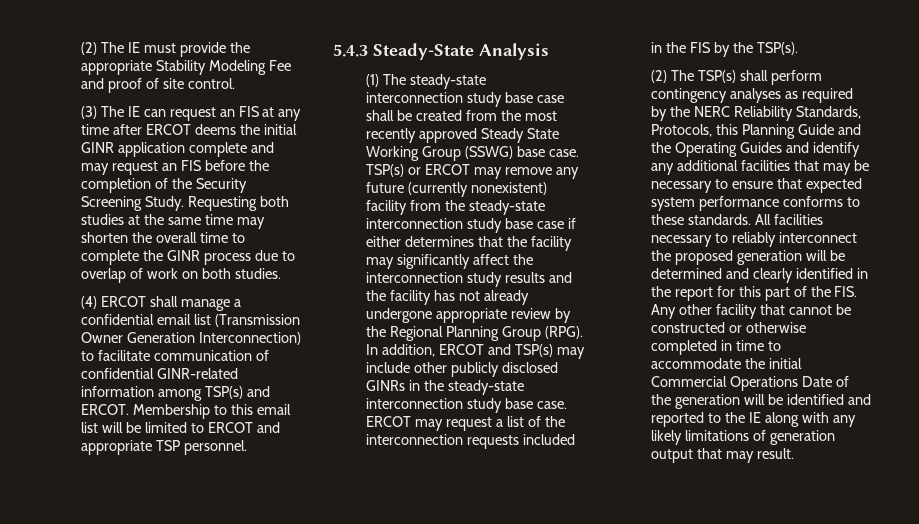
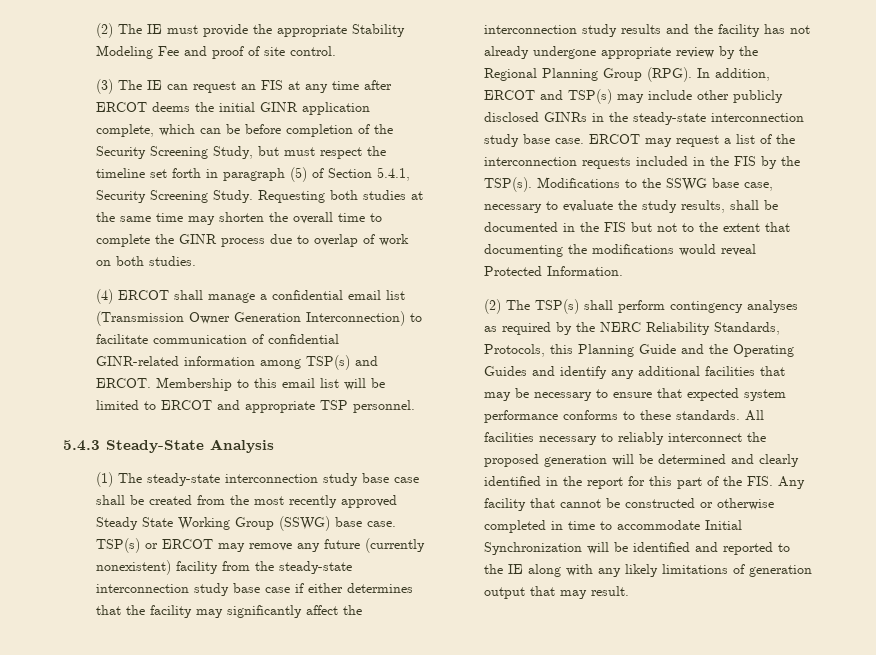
- (3) The IE can request an FIS at any time after ERCOT deems the initial GINR application complete and may request an FIS before the completion of the Security Screening Study.
+ (3) The IE can request an FIS at any time after ERCOT deems the initial GINR application complete, which can be before completion of the Security Screening Study, but must respect the timeline set forth in paragraph (5) of Section 5.4.1, Security Screening Study.
+ Modifications to the SSWG base case, necessary to evaluate the study results, shall be documented in the FIS but not to the extent that documenting the modifications would reveal Protected Information.
- All facilities necessary to reliably interconnect the proposed generation will be determined and clearly identified in the report for this part of the FIS. Any other facility that cannot be constructed or otherwise completed in time to accommodate the initial Commercial Operations Date of the generation will be identified and reported to the IE along with any likely limitations of generation output that may result.
+ All facilities necessary to reliably interconnect the proposed generation will be determined and clearly identified in the report for this part of the FIS. Any facility that cannot be constructed or otherwise completed in time to accommodate Initial Synchronization will be identified and reported to the IE along with any likely limitations of generation output that may result.

